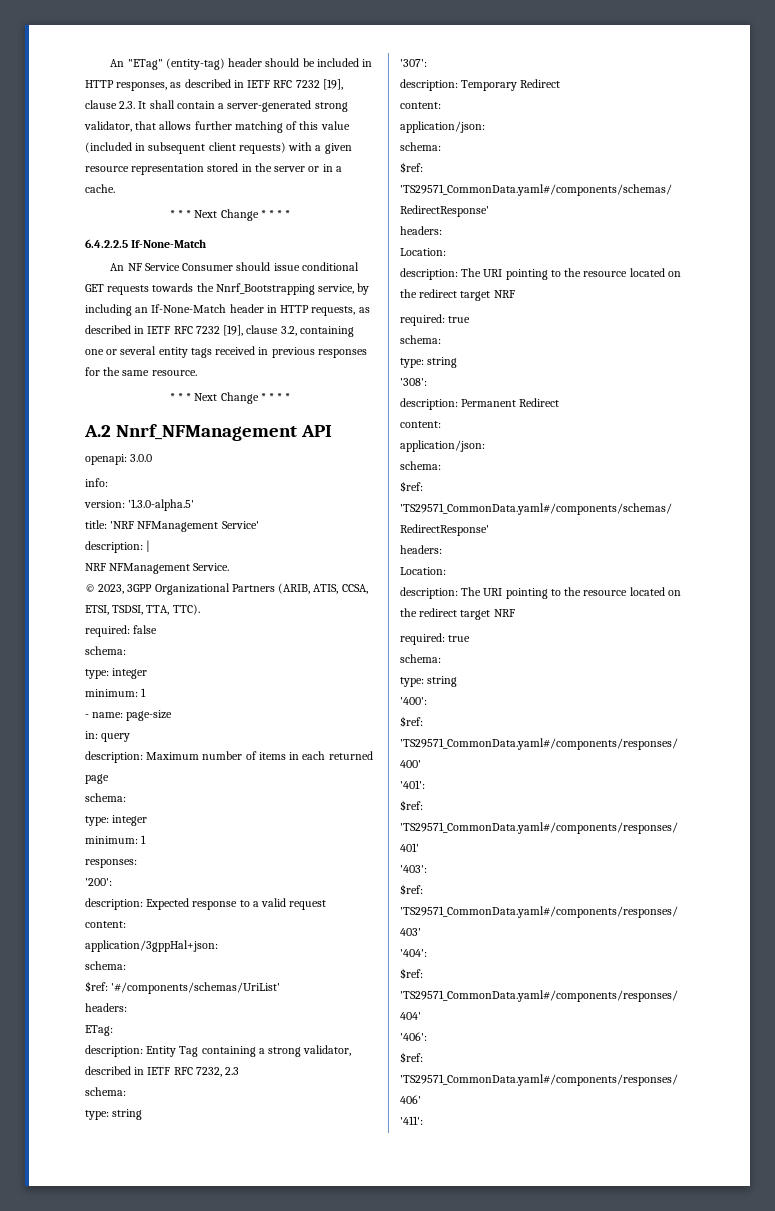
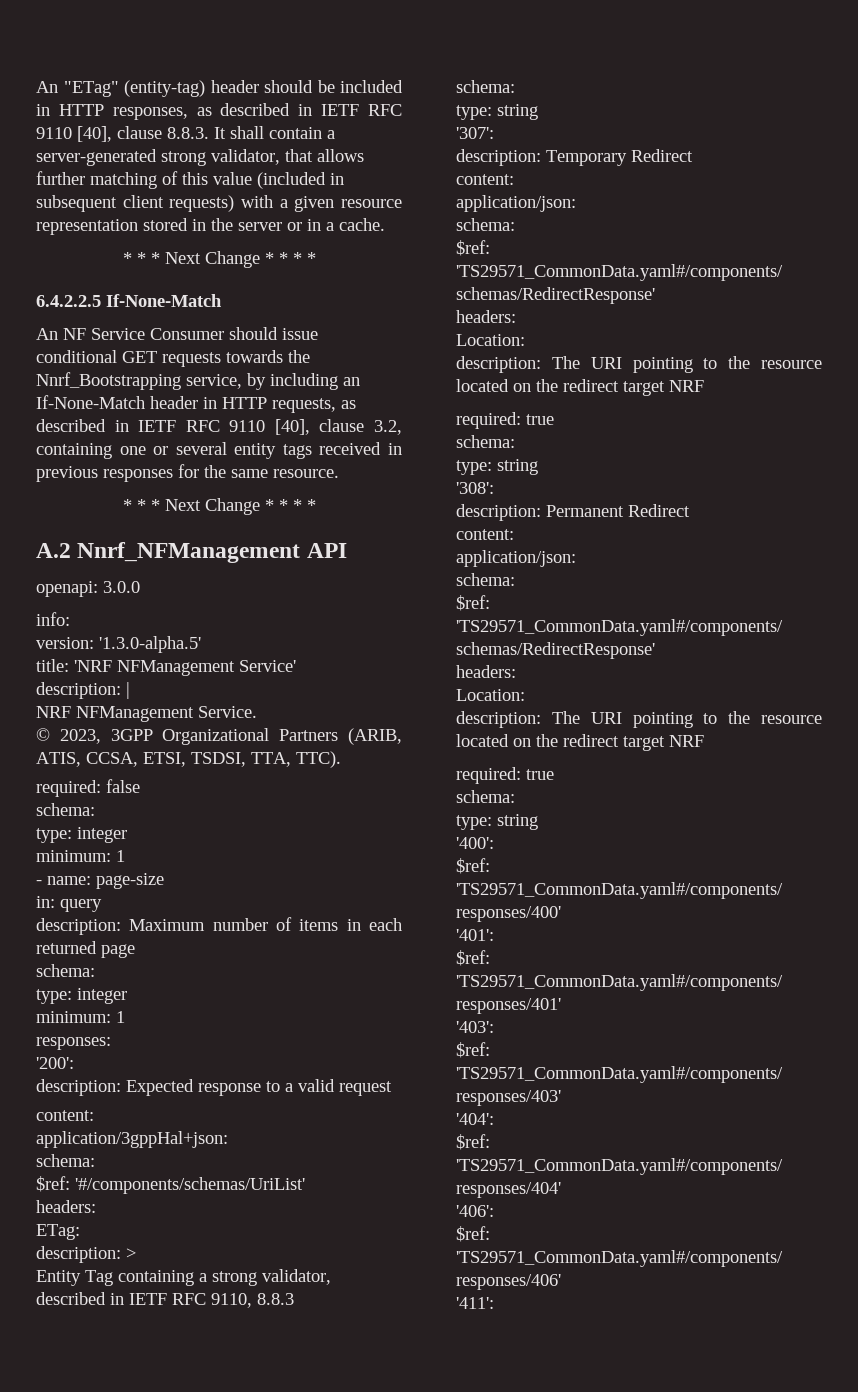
- An "ETag" (entity-tag) header should be included in HTTP responses, as described in IETF RFC 7232 [19], clause 2.3. It shall contain a server-generated strong validator, that allows further matching of this value (included in subsequent client requests) with a given resource representation stored in the server or in a cache.
+ An "ETag" (entity-tag) header should be included in HTTP responses, as described in IETF RFC 9110 [40], clause 8.8.3. It shall contain a server-generated strong validator, that allows further matching of this value (included in subsequent client requests) with a given resource representation stored in the server or in a cache.
- An NF Service Consumer should issue conditional GET requests towards the Nnrf_Bootstrapping service, by including an If-None-Match header in HTTP requests, as described in IETF RFC 7232 [19], clause 3.2, containing one or several entity tags received in previous responses for the same resource.
+ An NF Service Consumer should issue conditional GET requests towards the Nnrf_Bootstrapping service, by including an If-None-Match header in HTTP requests, as described in IETF RFC 9110 [40], clause 3.2, containing one or several entity tags received in previous responses for the same resource.
- description: Entity Tag containing a strong validator, described in IETF RFC 7232, 2.3
+ description: >
+ Entity Tag containing a strong validator, described in IETF RFC 9110, 8.8.3

